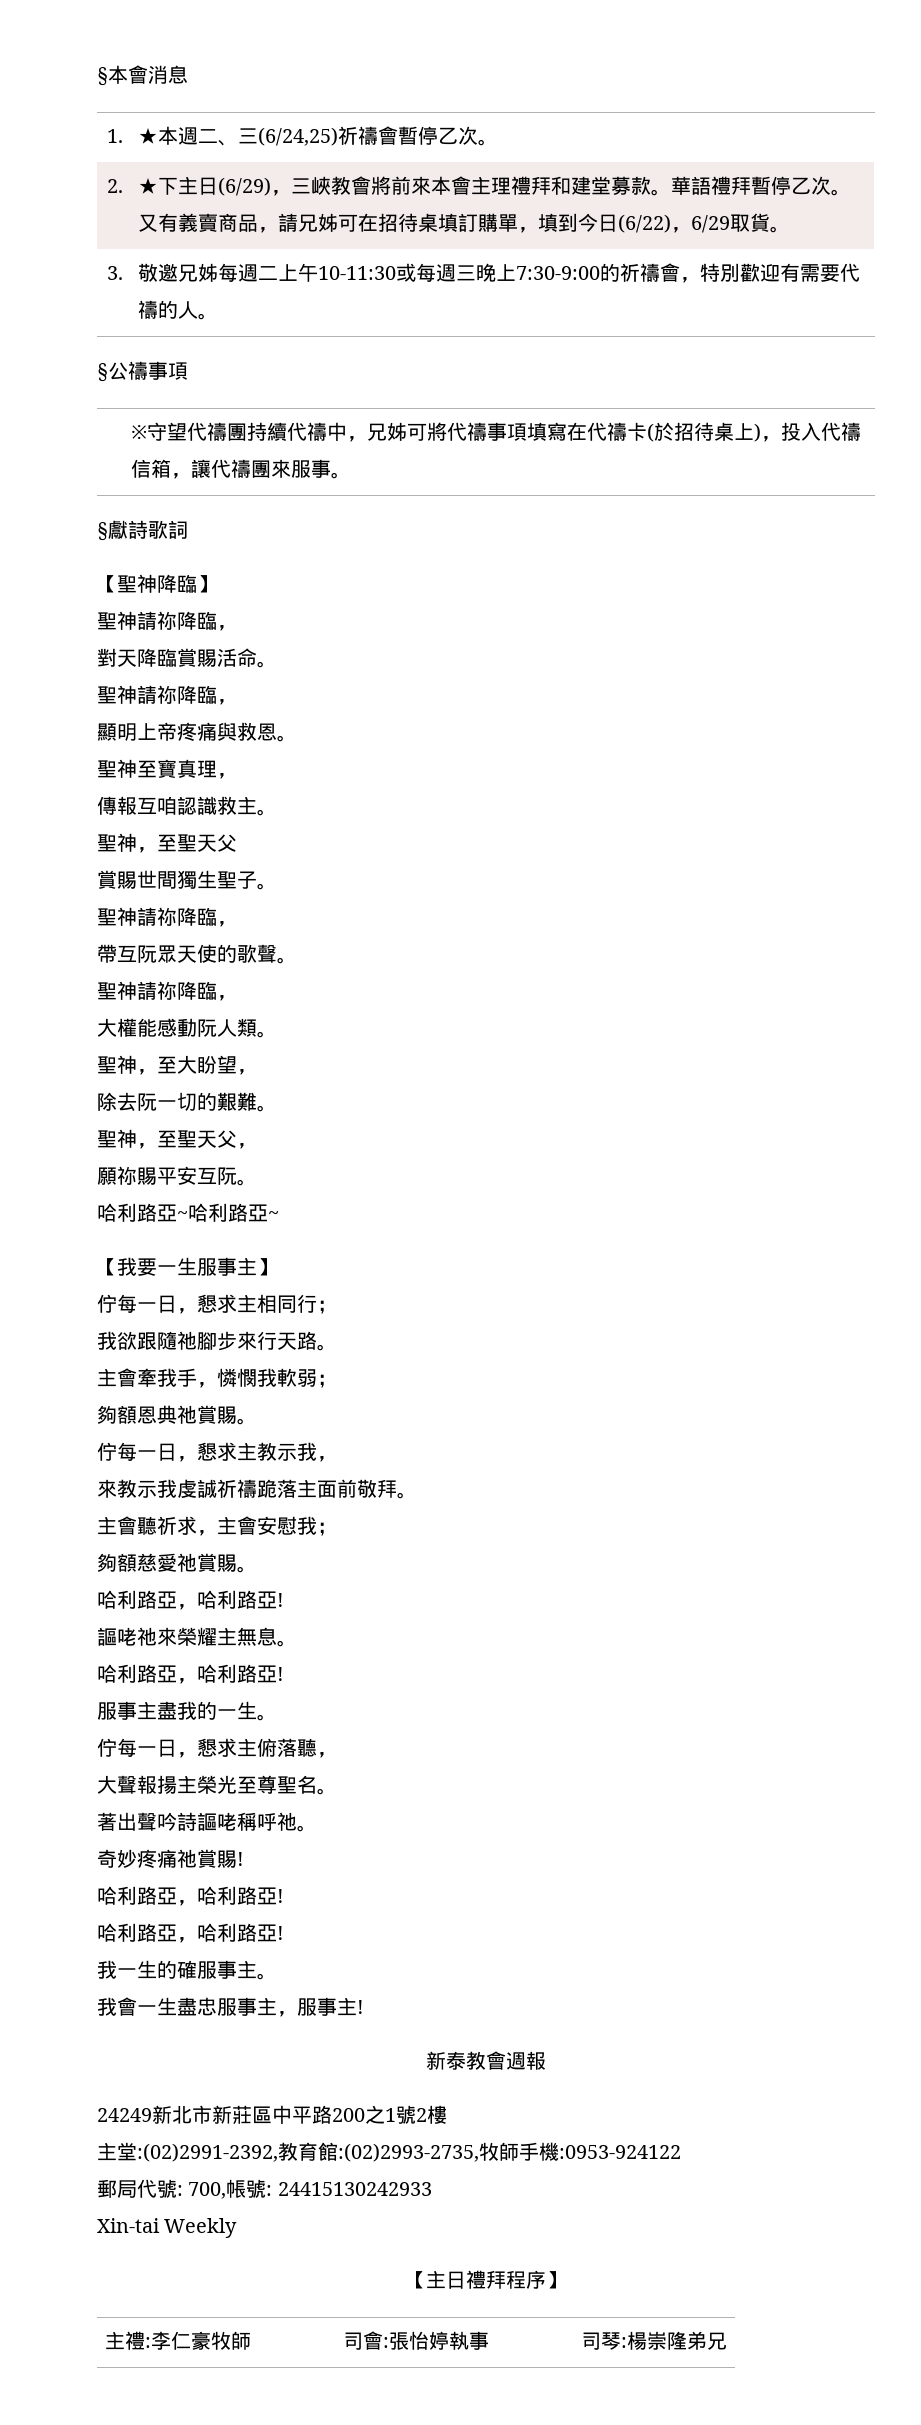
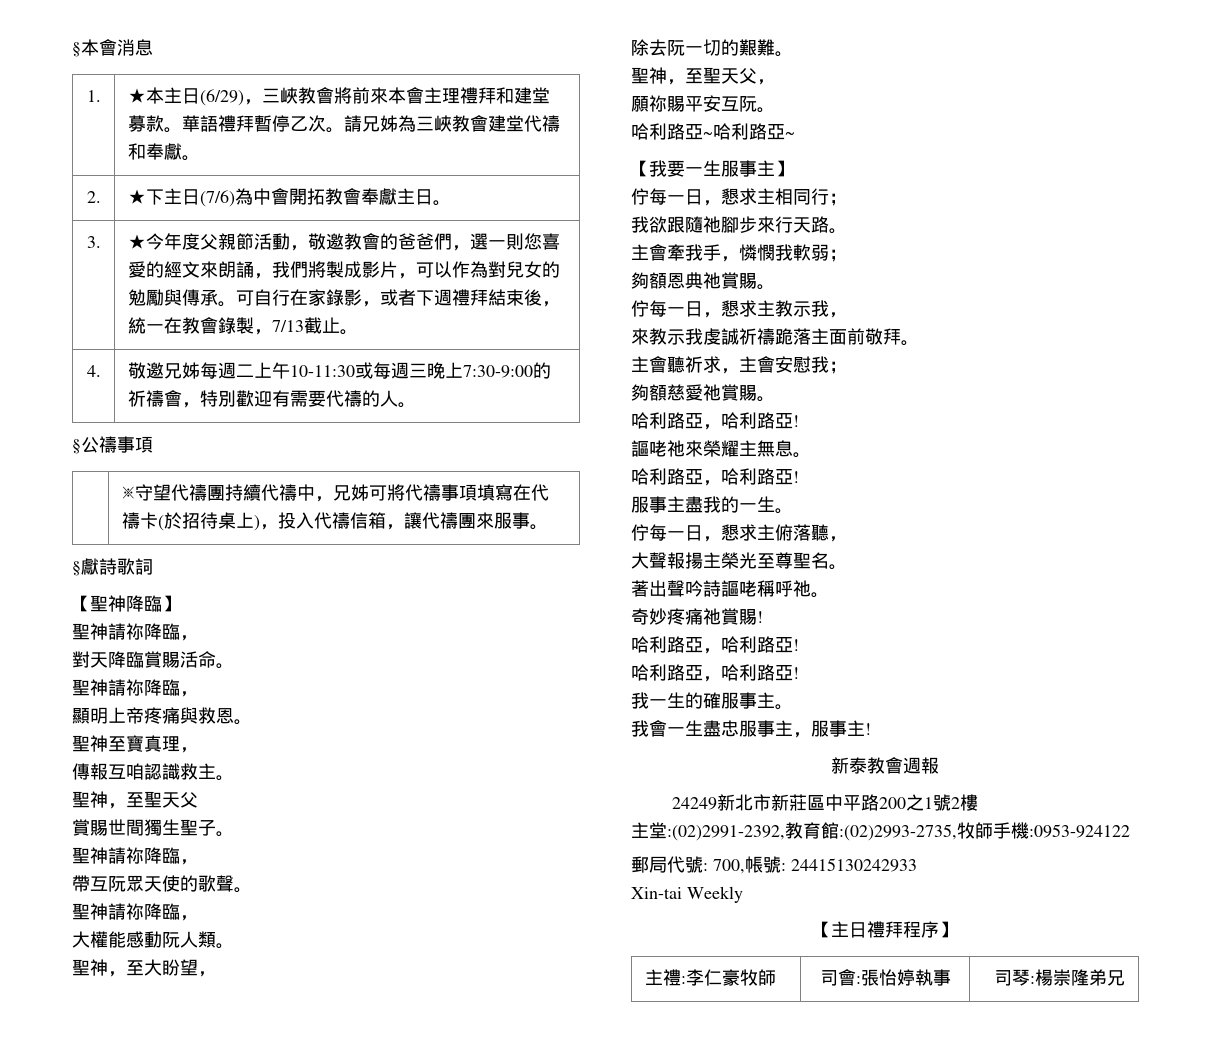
- 1. | ★本週二、三(6/24,25)祈禱會暫停乙次。
- 2. | ★下主日(6/29)，三峽教會將前來本會主理禮拜和建堂募款。華語禮拜暫停乙次。又有義賣商品，請兄姊可在招待桌填訂購單，填到今日(6/22)，6/29取貨。
- 3. | 敬邀兄姊每週二上午10-11:30或每週三晚上7:30-9:00的祈禱會，特別歡迎有需要代禱的人。
+ 1. | ★本主日(6/29)，三峽教會將前來本會主理禮拜和建堂募款。華語禮拜暫停乙次。請兄姊為三峽教會建堂代禱和奉獻。
+ 2. | ★下主日(7/6)為中會開拓教會奉獻主日。
+ 3. | ★今年度父親節活動，敬邀教會的爸爸們，選一則您喜愛的經文來朗誦，我們將製成影片，可以作為對兒女的勉勵與傳承。可自行在家錄影，或者下週禮拜結束後，統一在教會錄製，7/13截止。
+ 4. | 敬邀兄姊每週二上午10-11:30或每週三晚上7:30-9:00的祈禱會，特別歡迎有需要代禱的人。

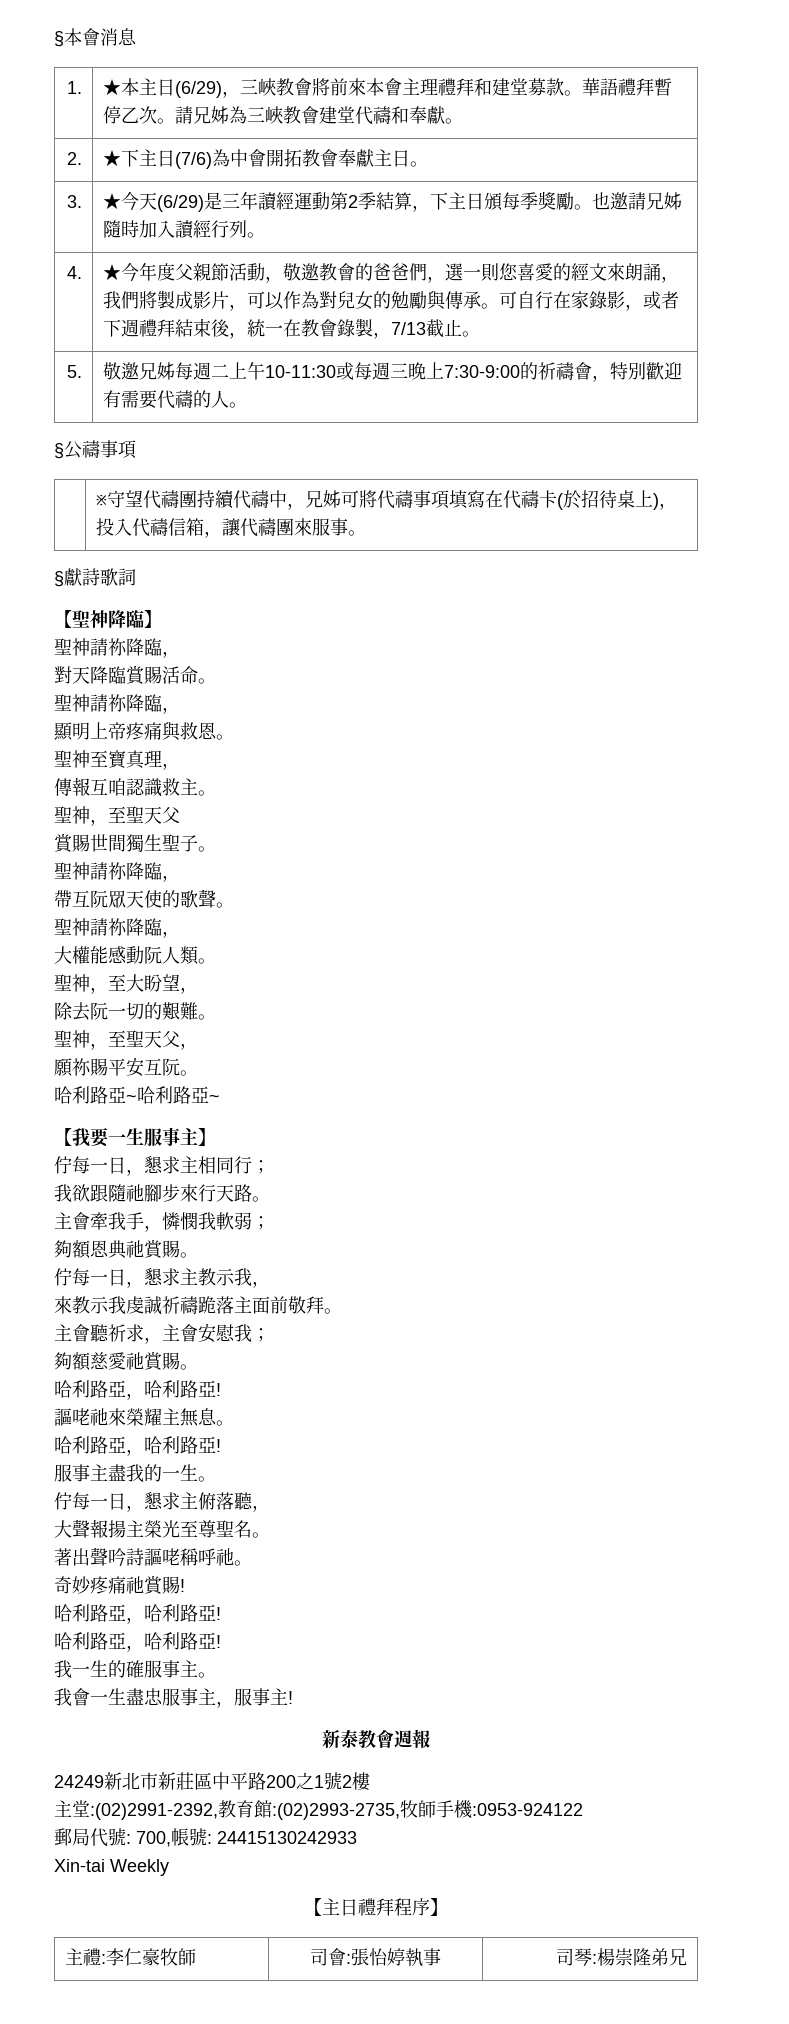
+ ★今天(6/29)是三年讀經運動第2季結算，下主日頒每季獎勵。也邀請兄姊隨時加入讀經行列。
+ 4.
- 4. | 敬邀兄姊每週二上午10-11:30或每週三晚上7:30-9:00的祈禱會，特別歡迎有需要代禱的人。
+ 5. | 敬邀兄姊每週二上午10-11:30或每週三晚上7:30-9:00的祈禱會，特別歡迎有需要代禱的人。

